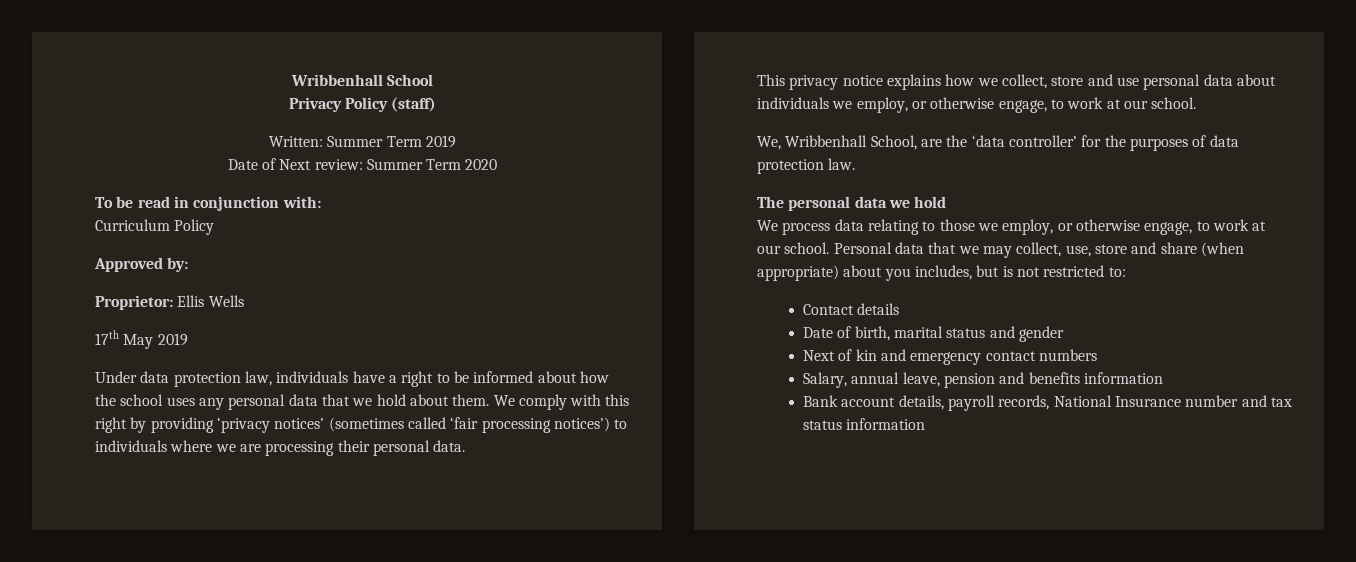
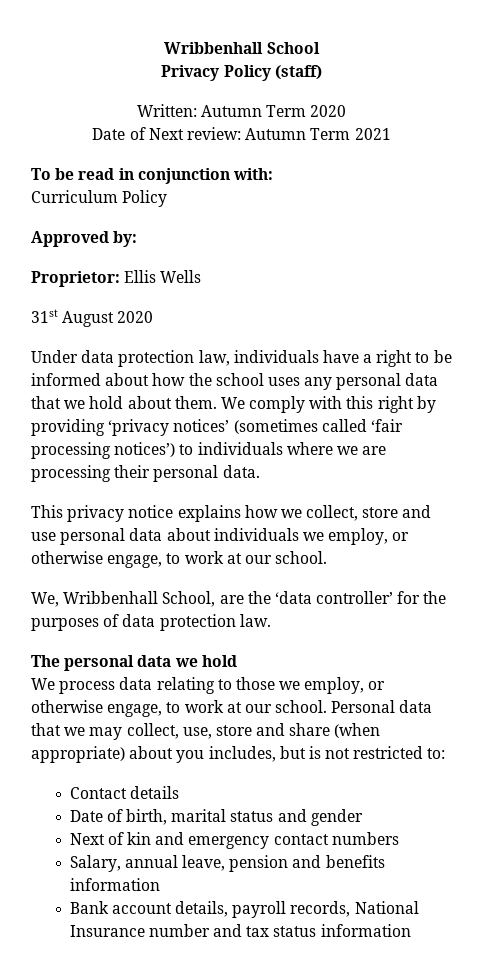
- Written: Summer Term 2019
+ Written: Autumn Term 2020
- Date of Next review: Summer Term 2020
+ Date of Next review: Autumn Term 2021
- 17th May 2019
+ 31st August 2020

